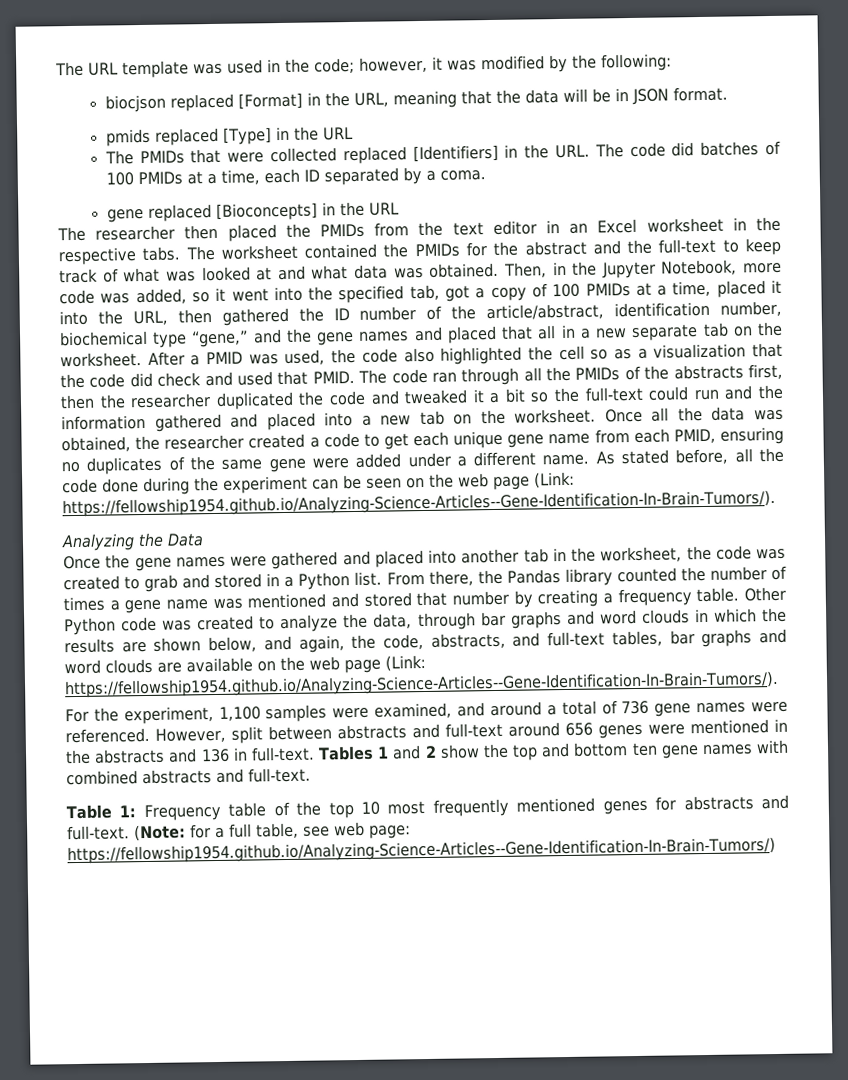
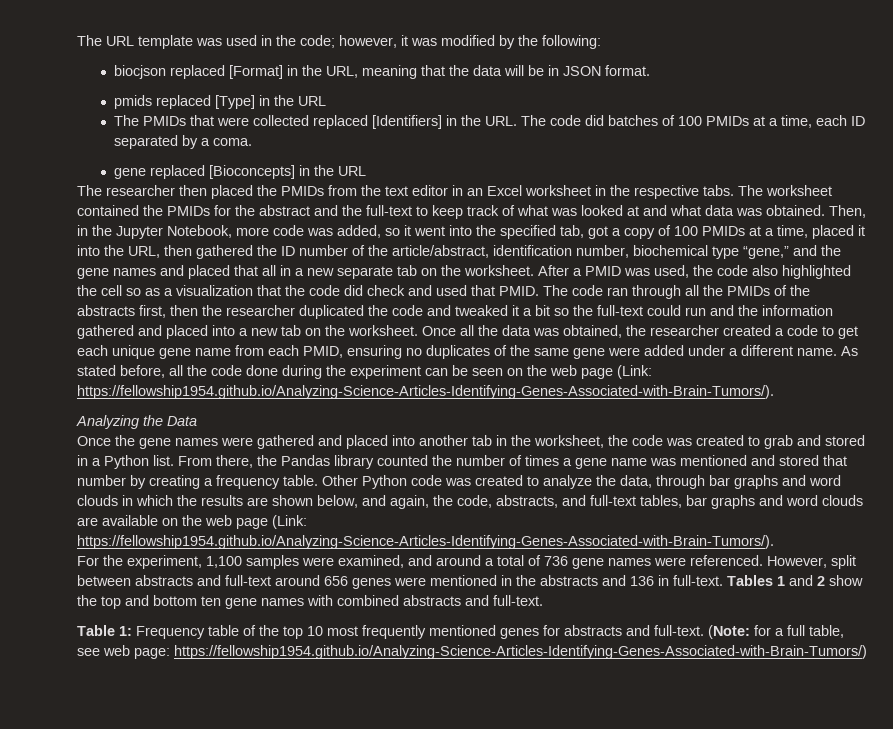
- As stated before, all the code done during the experiment can be seen on the web page (Link: https://fellowship1954.github.io/Analyzing-Science-Articles--Gene-Identification-In-Brain-Tumors/).
+ As stated before, all the code done during the experiment can be seen on the web page (Link: https://fellowship1954.github.io/Analyzing-Science-Articles-Identifying-Genes-Associated-with-Brain-Tumors/).
- Other Python code was created to analyze the data, through bar graphs and word clouds in which the results are shown below, and again, the code, abstracts, and full-text tables, bar graphs and word clouds are available on the web page (Link: https://fellowship1954.github.io/Analyzing-Science-Articles--Gene-Identification-In-Brain-Tumors/).
+ Other Python code was created to analyze the data, through bar graphs and word clouds in which the results are shown below, and again, the code, abstracts, and full-text tables, bar graphs and word clouds are available on the web page (Link: https://fellowship1954.github.io/Analyzing-Science-Articles-Identifying-Genes-Associated-with-Brain-Tumors/).
- (Note: for a full table, see web page: https://fellowship1954.github.io/Analyzing-Science-Articles--Gene-Identification-In-Brain-Tumors/)
+ (Note: for a full table, see web page: https://fellowship1954.github.io/Analyzing-Science-Articles-Identifying-Genes-Associated-with-Brain-Tumors/)

